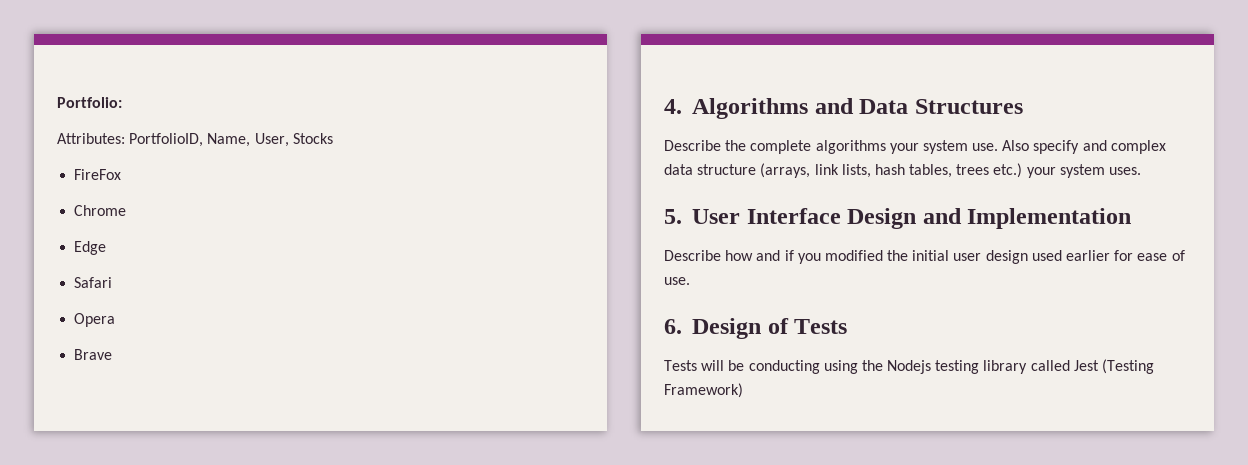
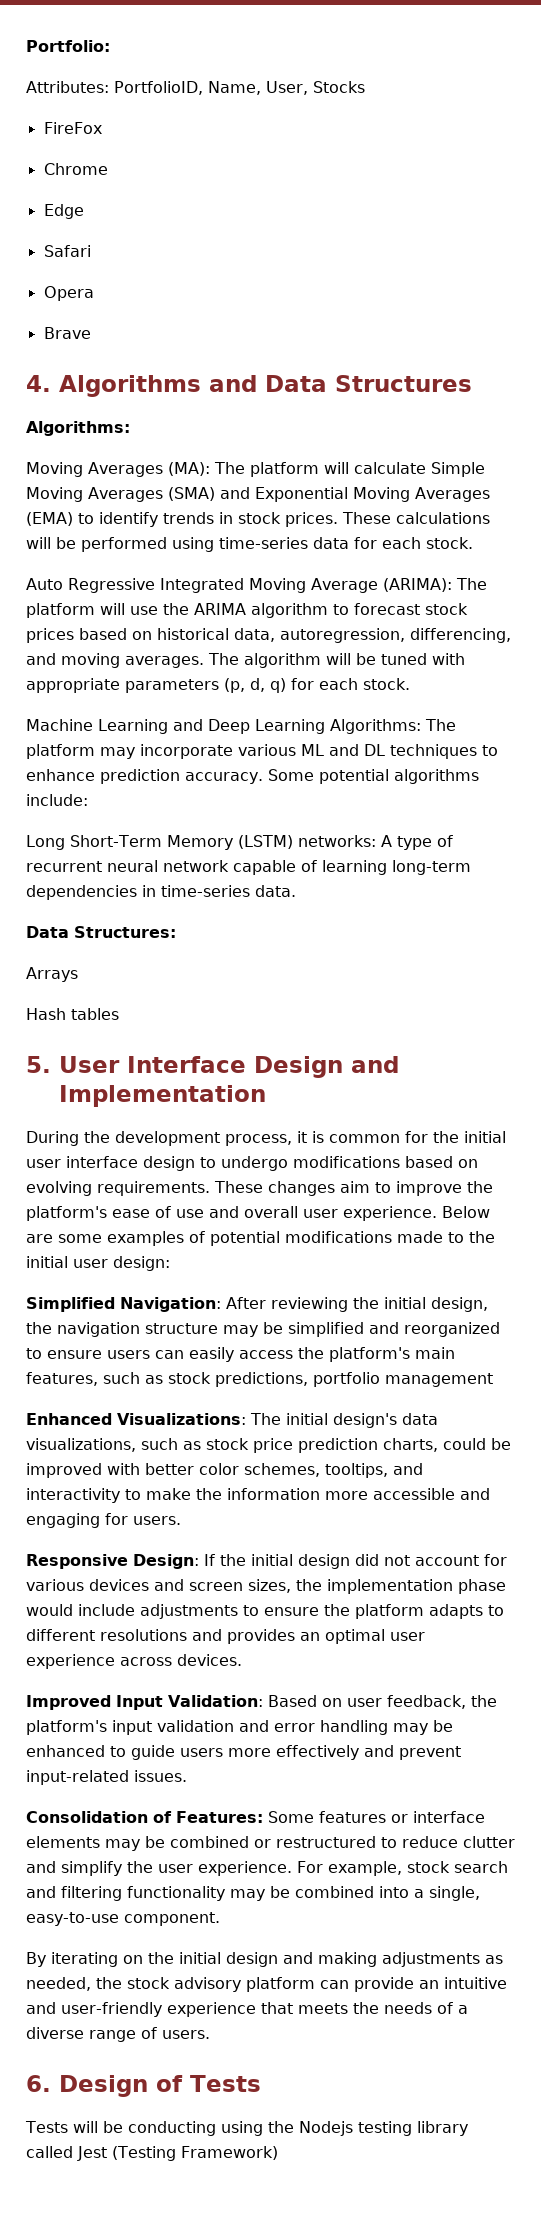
  4. Algorithms and Data Structures
- Describe the complete algorithms your system use. Also specify and complex data structure (arrays, link lists, hash tables, trees etc.) your system uses.
+ Algorithms:
+ Moving Averages (MA): The platform will calculate Simple Moving Averages (SMA) and Exponential Moving Averages (EMA) to identify trends in stock prices. These calculations will be performed using time-series data for each stock.
+ Auto Regressive Integrated Moving Average (ARIMA): The platform will use the ARIMA algorithm to forecast stock prices based on historical data, autoregression, differencing, and moving averages. The algorithm will be tuned with appropriate parameters (p, d, q) for each stock.
+ Machine Learning and Deep Learning Algorithms: The platform may incorporate various ML and DL techniques to enhance prediction accuracy. Some potential algorithms include:
+ Long Short-Term Memory (LSTM) networks: A type of recurrent neural network capable of learning long-term dependencies in time-series data.
+ Data Structures:
+ Arrays
+ Hash tables
- Describe how and if you modified the initial user design used earlier for ease of use.
+ During the development process, it is common for the initial user interface design to undergo modifications based on evolving requirements. These changes aim to improve the platform's ease of use and overall user experience. Below are some examples of potential modifications made to the initial user design:
+ Simplified Navigation: After reviewing the initial design, the navigation structure may be simplified and reorganized to ensure users can easily access the platform's main features, such as stock predictions, portfolio management
+ Enhanced Visualizations: The initial design's data visualizations, such as stock price prediction charts, could be improved with better color schemes, tooltips, and interactivity to make the information more accessible and engaging for users.
+ Responsive Design: If the initial design did not account for various devices and screen sizes, the implementation phase would include adjustments to ensure the platform adapts to different resolutions and provides an optimal user experience across devices.
+ Improved Input Validation: Based on user feedback, the platform's input validation and error handling may be enhanced to guide users more effectively and prevent input-related issues.
+ Consolidation of Features: Some features or interface elements may be combined or restructured to reduce clutter and simplify the user experience. For example, stock search and filtering functionality may be combined into a single, easy-to-use component.
+ By iterating on the initial design and making adjustments as needed, the stock advisory platform can provide an intuitive and user-friendly experience that meets the needs of a diverse range of users.

